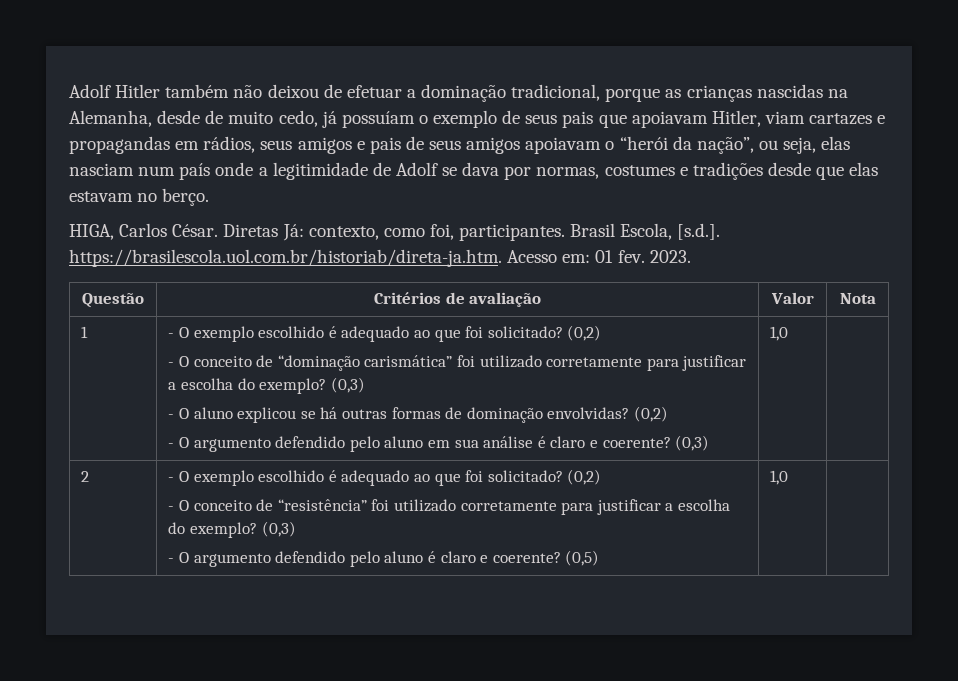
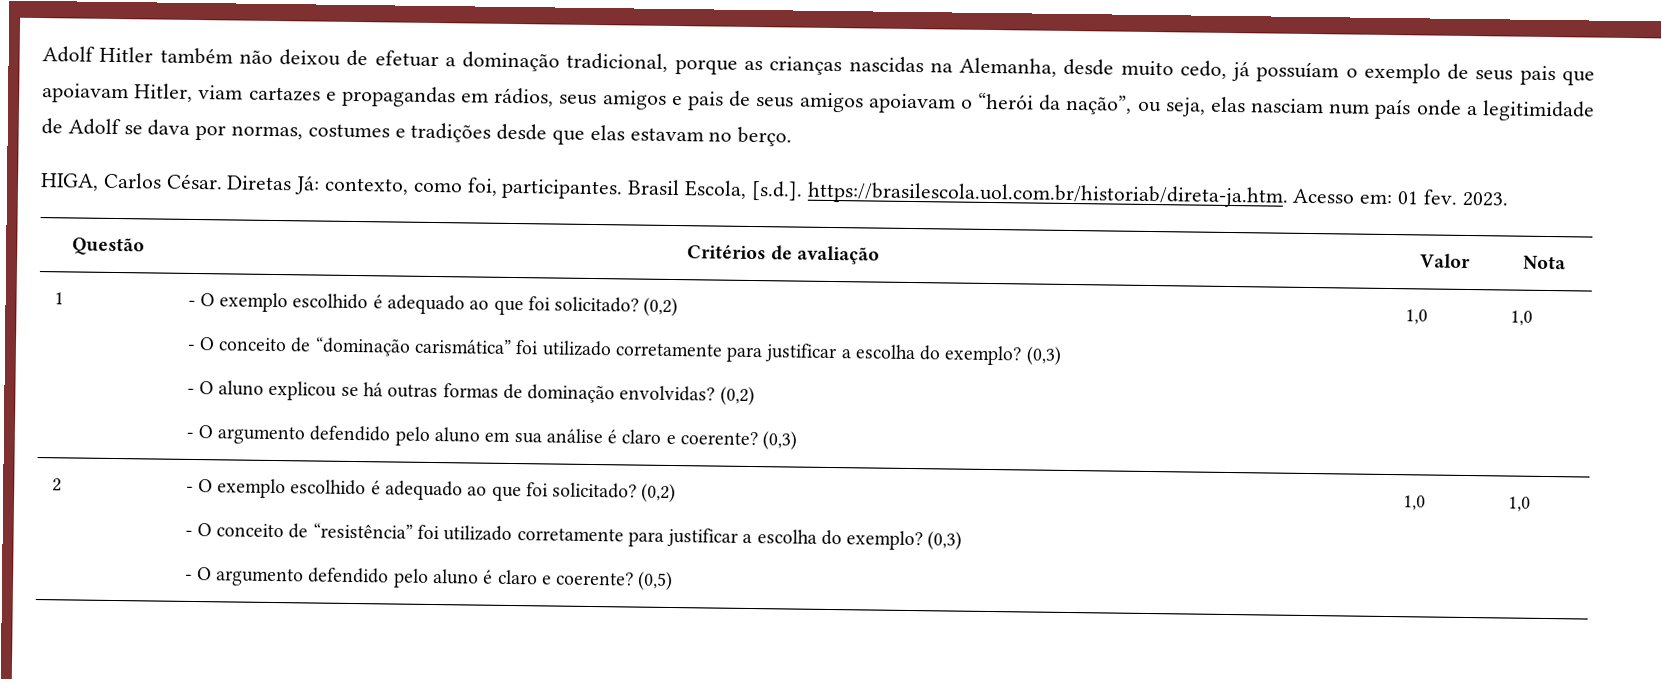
- Adolf Hitler também não deixou de efetuar a dominação tradicional, porque as crianças nascidas na Alemanha, desde de muito cedo, já possuíam o exemplo de seus pais que apoiavam Hitler, viam cartazes e propagandas em rádios, seus amigos e pais de seus amigos apoiavam o “herói da nação”, ou seja, elas nasciam num país onde a legitimidade de Adolf se dava por normas, costumes e tradições desde que elas estavam no berço.
+ Adolf Hitler também não deixou de efetuar a dominação tradicional, porque as crianças nascidas na Alemanha, desde muito cedo, já possuíam o exemplo de seus pais que apoiavam Hitler, viam cartazes e propagandas em rádios, seus amigos e pais de seus amigos apoiavam o “herói da nação”, ou seja, elas nasciam num país onde a legitimidade de Adolf se dava por normas, costumes e tradições desde que elas estavam no berço.
- (0,3) | 1,0
+ (0,3) | 1,0 | 1,0
  2 | - O exemplo escolhido é adequado ao que foi solicitado? (0,2)
  - O conceito de “resistência” foi utilizado corretamente para justificar a escolha do exemplo? (0,3)
- - O argumento defendido pelo aluno é claro e coerente? (0,5) | 1,0 |
+ - O argumento defendido pelo aluno é claro e coerente? (0,5) | 1,0 | 1,0

